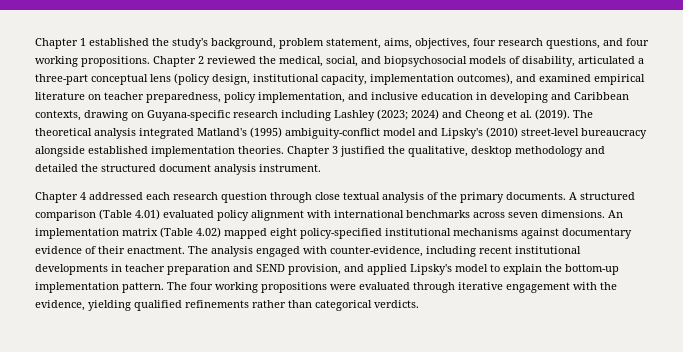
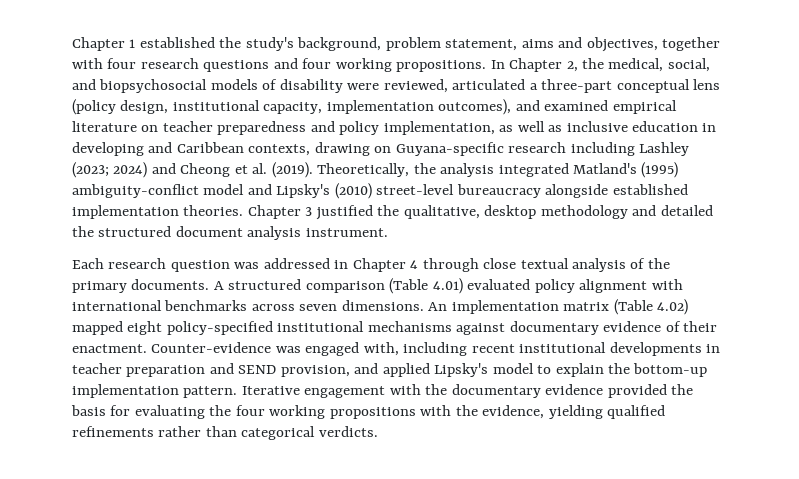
- Chapter 1 established the study's background, problem statement, aims, objectives, four research questions, and four working propositions.
+ Chapter 1 established the study's background, problem statement, aims and objectives, together with four research questions and four working propositions.
- Chapter 2 reviewed the medical, social, and biopsychosocial models of disability, articulated a three-part conceptual lens (policy design, institutional capacity, implementation outcomes), and examined empirical literature on teacher preparedness, policy implementation, and inclusive education in developing and Caribbean contexts, drawing on Guyana-specific research including Lashley (2023; 2024) and Cheong et al. (2019).
+ In Chapter 2, the medical, social, and biopsychosocial models of disability were reviewed, articulated a three-part conceptual lens (policy design, institutional capacity, implementation outcomes), and examined empirical literature on teacher preparedness and policy implementation, as well as inclusive education in developing and Caribbean contexts, drawing on Guyana-specific research including Lashley (2023; 2024) and Cheong et al. (2019).
- The theoretical analysis integrated Matland's (1995) ambiguity-conflict model and Lipsky's (2010) street-level bureaucracy alongside established implementation theories.
+ Theoretically, the analysis integrated Matland's (1995) ambiguity-conflict model and Lipsky's (2010) street-level bureaucracy alongside established implementation theories.
- Chapter 4 addressed each research question through close textual analysis of the primary documents.
+ Each research question was addressed in Chapter 4 through close textual analysis of the primary documents.
- The analysis engaged with counter-evidence, including recent institutional developments in teacher preparation and SEND provision, and applied Lipsky's model to explain the bottom-up implementation pattern.
+ Counter-evidence was engaged with, including recent institutional developments in teacher preparation and SEND provision, and applied Lipsky's model to explain the bottom-up implementation pattern.
- The four working propositions were evaluated through iterative engagement with the evidence, yielding qualified refinements rather than categorical verdicts.
+ Iterative engagement with the documentary evidence provided the basis for evaluating the four working propositions with the evidence, yielding qualified refinements rather than categorical verdicts.

